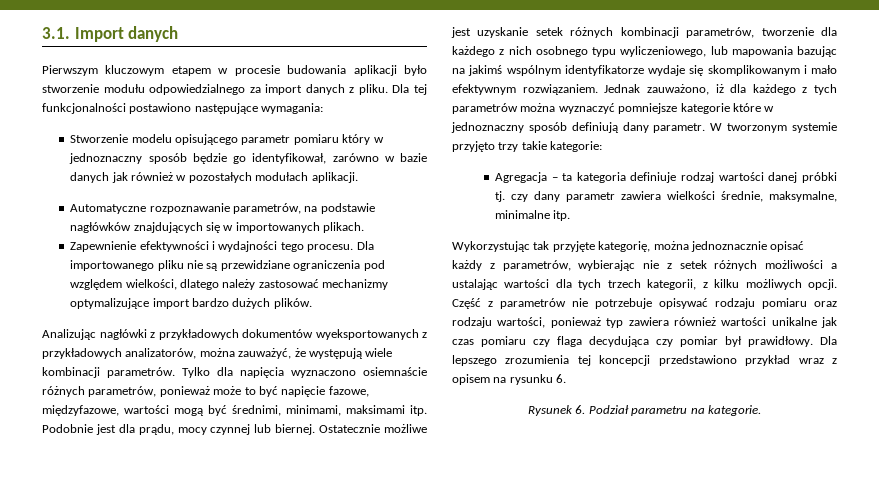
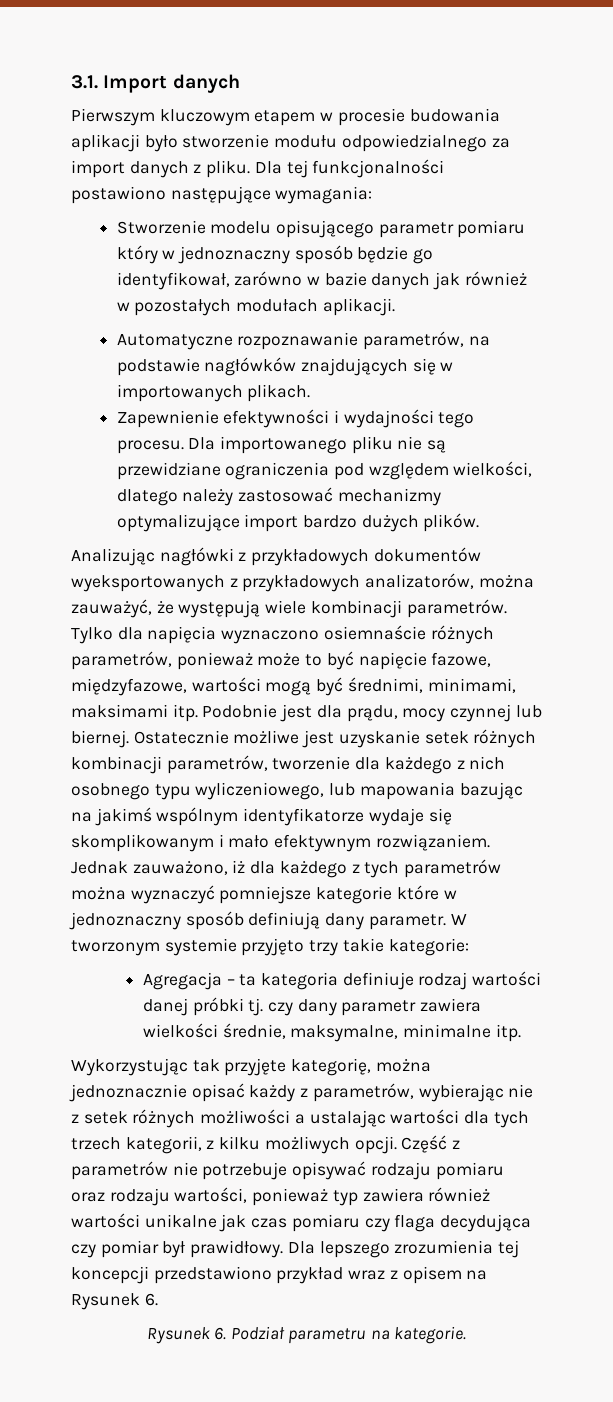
- Dla lepszego zrozumienia tej koncepcji przedstawiono przykład wraz z opisem na rysunku 6.
+ Dla lepszego zrozumienia tej koncepcji przedstawiono przykład wraz z opisem na Rysunek 6.

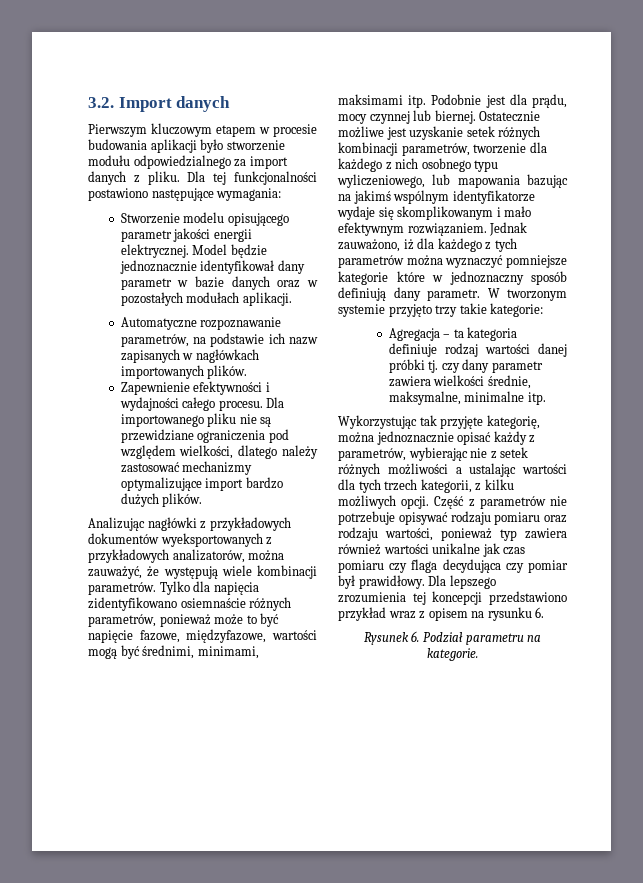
- 3.1. Import danych
+ 3.2. Import danych
- Stworzenie modelu opisującego parametr pomiaru który w jednoznaczny sposób będzie go identyfikował, zarówno w bazie danych jak również w pozostałych modułach aplikacji.
+ Stworzenie modelu opisującego parametr jakości energii elektrycznej. Model będzie jednoznacznie identyfikował dany parametr w bazie danych oraz w pozostałych modułach aplikacji.
- Automatyczne rozpoznawanie parametrów, na podstawie nagłówków znajdujących się w importowanych plikach.
+ Automatyczne rozpoznawanie parametrów, na podstawie ich nazw zapisanych w nagłówkach importowanych plików.
- Zapewnienie efektywności i wydajności tego procesu.
+ Zapewnienie efektywności i wydajności całego procesu.
- Tylko dla napięcia wyznaczono osiemnaście różnych parametrów, ponieważ może to być napięcie fazowe, międzyfazowe, wartości mogą być średnimi, minimami, maksimami itp.
+ Tylko dla napięcia zidentyfikowano osiemnaście różnych parametrów, ponieważ może to być napięcie fazowe, międzyfazowe, wartości mogą być średnimi, minimami, maksimami itp.
- Dla lepszego zrozumienia tej koncepcji przedstawiono przykład wraz z opisem na Rysunek 6.
+ Dla lepszego zrozumienia tej koncepcji przedstawiono przykład wraz z opisem na rysunku 6.

